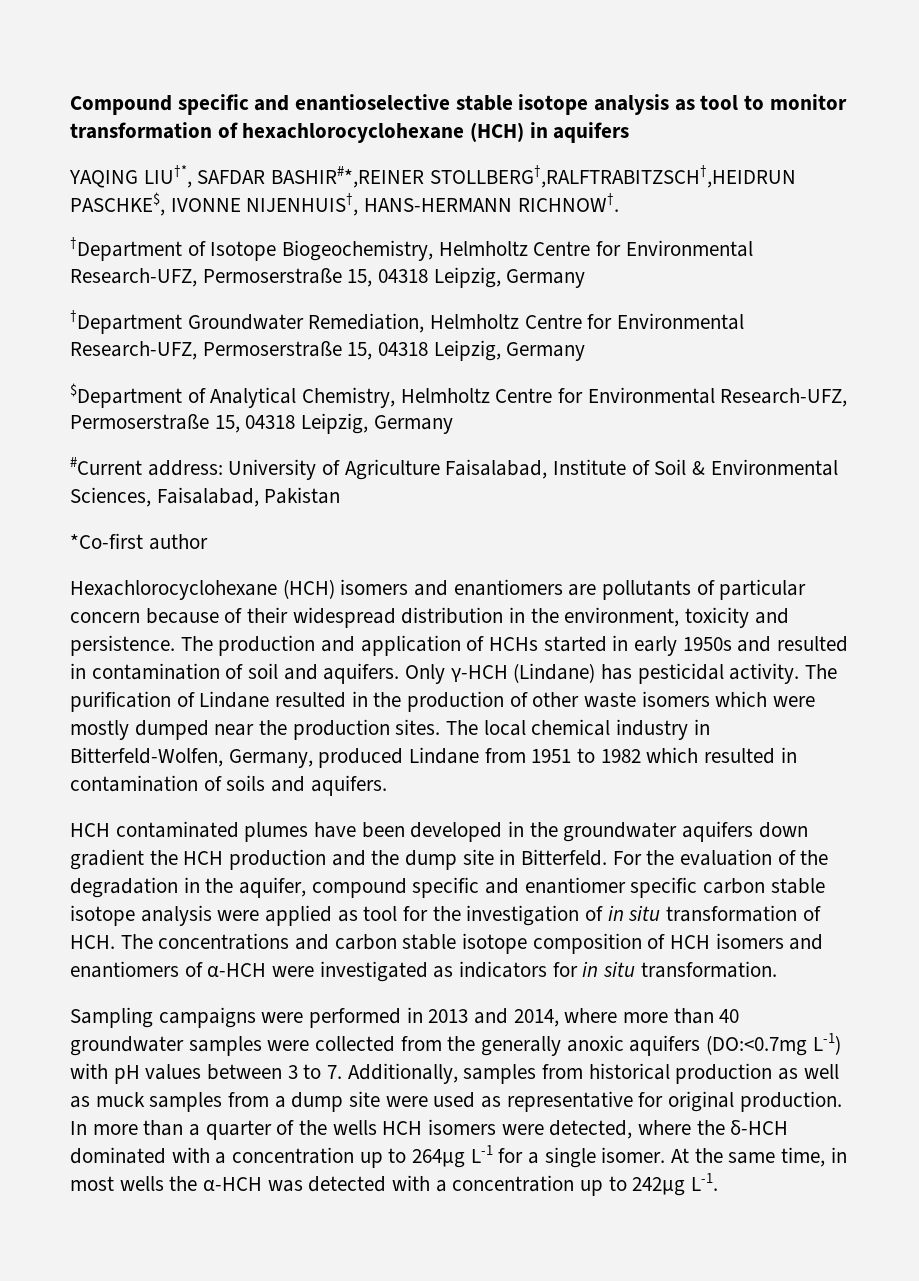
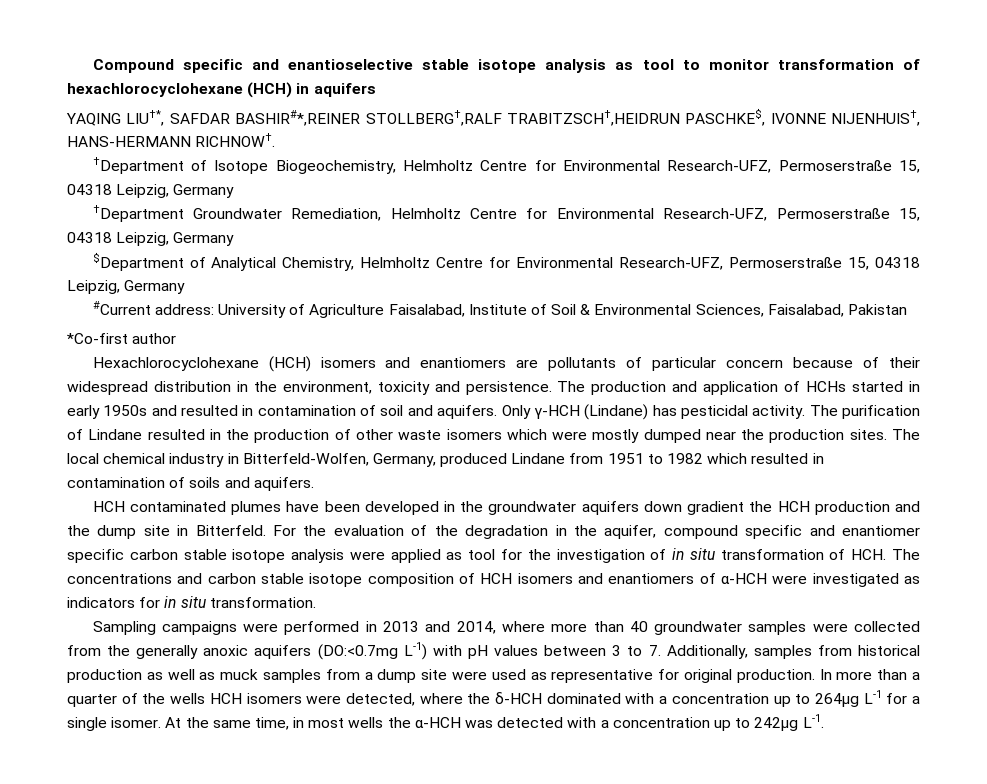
- YAQING LIU†*, SAFDAR BASHIR#*,REINER STOLLBERG†,RALFTRABITZSCH†,HEIDRUN PASCHKE$, IVONNE NIJENHUIS†, HANS-HERMANN RICHNOW†.
+ YAQING LIU†*, SAFDAR BASHIR#*,REINER STOLLBERG†,RALF TRABITZSCH†,HEIDRUN PASCHKE$, IVONNE NIJENHUIS†, HANS-HERMANN RICHNOW†.

